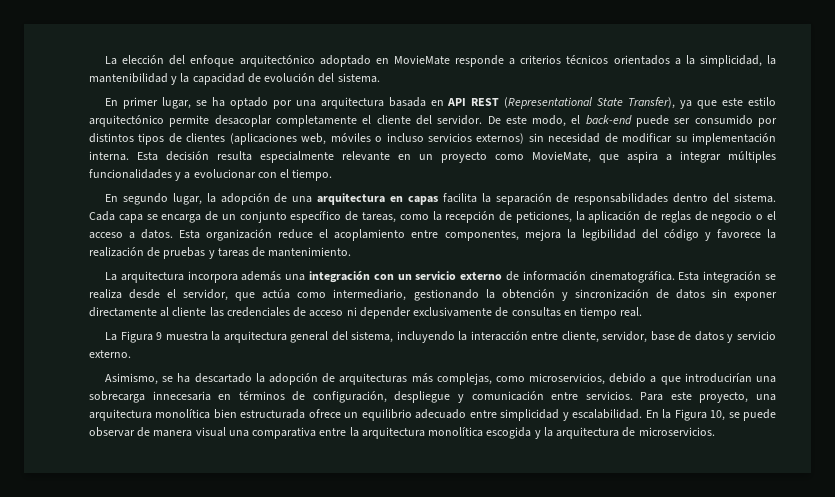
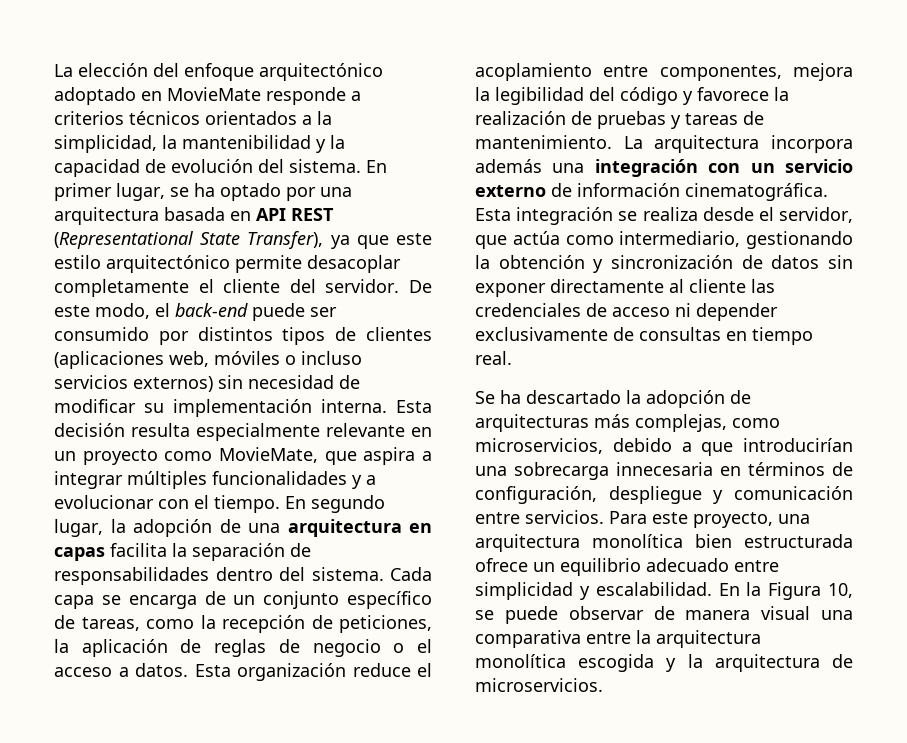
- La elección del enfoque arquitectónico adoptado en MovieMate responde a criterios técnicos orientados a la simplicidad, la mantenibilidad y la capacidad de evolución del sistema.
- En primer lugar, se ha optado por una arquitectura basada en API REST (Representational State Transfer), ya que este estilo arquitectónico permite desacoplar completamente el cliente del servidor.
+ La elección del enfoque arquitectónico adoptado en MovieMate responde a criterios técnicos orientados a la simplicidad, la mantenibilidad y la capacidad de evolución del sistema. En primer lugar, se ha optado por una arquitectura basada en API REST (Representational State Transfer), ya que este estilo arquitectónico permite desacoplar completamente el cliente del servidor.
- Esta decisión resulta especialmente relevante en un proyecto como MovieMate, que aspira a integrar múltiples funcionalidades y a evolucionar con el tiempo.
- En segundo lugar, la adopción de una arquitectura en capas facilita la separación de responsabilidades dentro del sistema.
+ Esta decisión resulta especialmente relevante en un proyecto como MovieMate, que aspira a integrar múltiples funcionalidades y a evolucionar con el tiempo. En segundo lugar, la adopción de una arquitectura en capas facilita la separación de responsabilidades dentro del sistema.
- Esta organización reduce el acoplamiento entre componentes, mejora la legibilidad del código y favorece la realización de pruebas y tareas de mantenimiento.
- La arquitectura incorpora además una integración con un servicio externo de información cinematográfica.
+ Esta organización reduce el acoplamiento entre componentes, mejora la legibilidad del código y favorece la realización de pruebas y tareas de mantenimiento. La arquitectura incorpora además una integración con un servicio externo de información cinematográfica.
- La Figura 9 muestra la arquitectura general del sistema, incluyendo la interacción entre cliente, servidor, base de datos y servicio externo.
- Asimismo, se ha descartado la adopción de arquitecturas más complejas, como microservicios, debido a que introducirían una sobrecarga innecesaria en términos de configuración, despliegue y comunicación entre servicios.
+ Se ha descartado la adopción de arquitecturas más complejas, como microservicios, debido a que introducirían una sobrecarga innecesaria en términos de configuración, despliegue y comunicación entre servicios.

